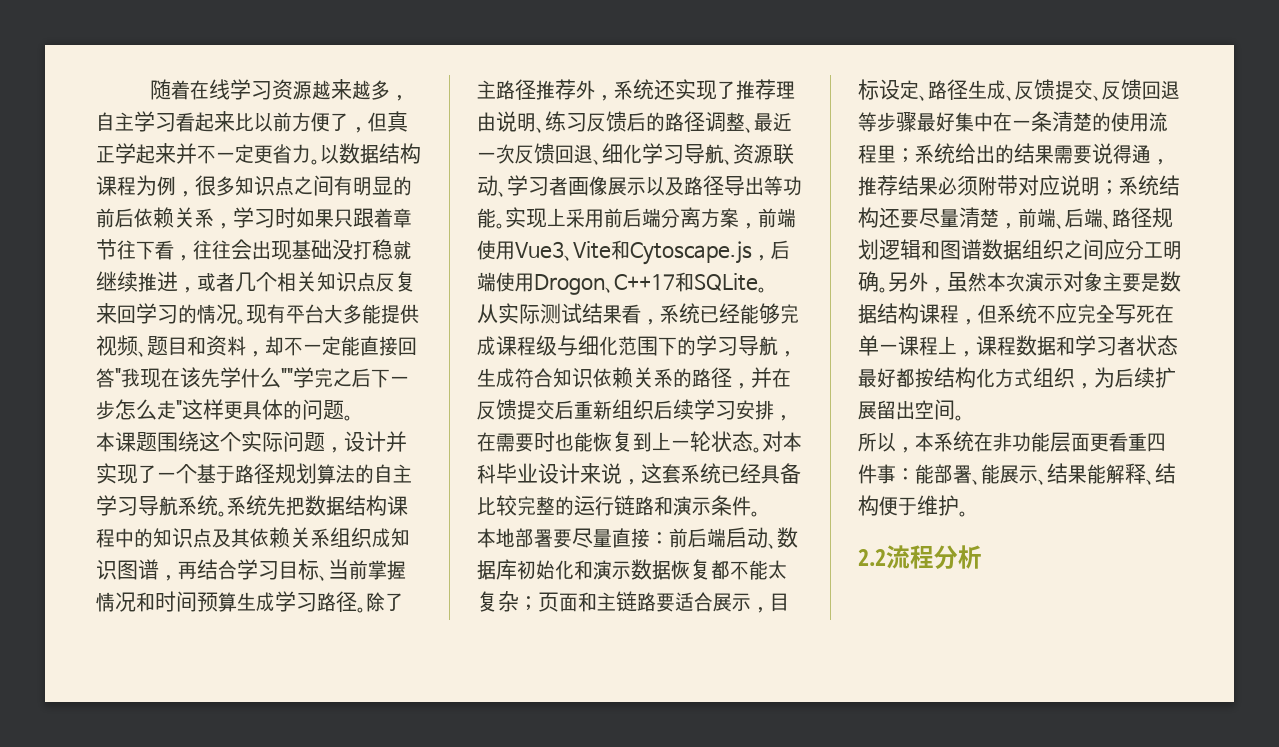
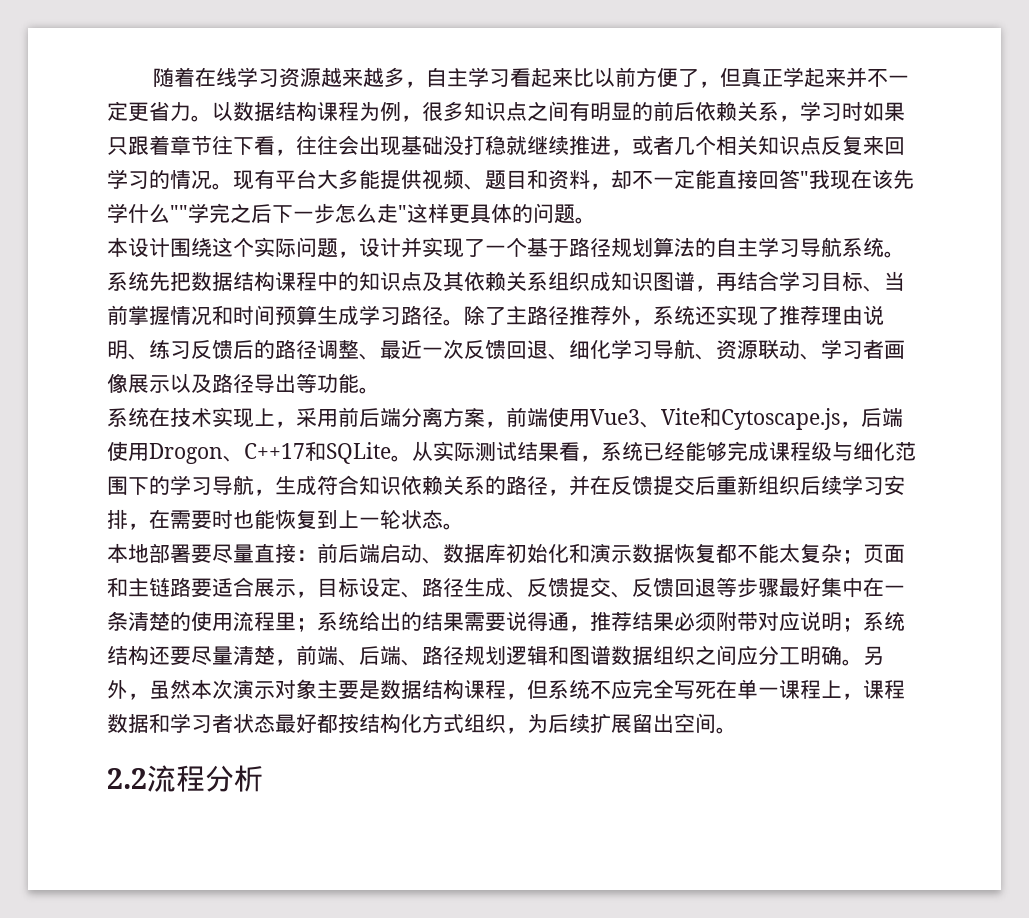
- 本课题围绕这个实际问题，设计并实现了一个基于路径规划算法的自主学习导航系统。
+ 本设计围绕这个实际问题，设计并实现了一个基于路径规划算法的自主学习导航系统。
- 除了主路径推荐外，系统还实现了推荐理由说明、练习反馈后的路径调整、最近一次反馈回退、细化学习导航、资源联动、学习者画像展示以及路径导出等功能。实现上采用前后端分离方案，前端使用Vue3、Vite和Cytoscape.js，后端使用Drogon、C++17和SQLite。
- 从实际测试结果看，系统已经能够完成课程级与细化范围下的学习导航，生成符合知识依赖关系的路径，并在反馈提交后重新组织后续学习安排，在需要时也能恢复到上一轮状态。对本科毕业设计来说，这套系统已经具备比较完整的运行链路和演示条件。
+ 除了主路径推荐外，系统还实现了推荐理由说明、练习反馈后的路径调整、最近一次反馈回退、细化学习导航、资源联动、学习者画像展示以及路径导出等功能。
+ 系统在技术实现上，采用前后端分离方案，前端使用Vue3、Vite和Cytoscape.js，后端使用Drogon、C++17和SQLite。从实际测试结果看，系统已经能够完成课程级与细化范围下的学习导航，生成符合知识依赖关系的路径，并在反馈提交后重新组织后续学习安排，在需要时也能恢复到上一轮状态。
- 所以，本系统在非功能层面更看重四件事：能部署、能展示、结果能解释、结构便于维护。

